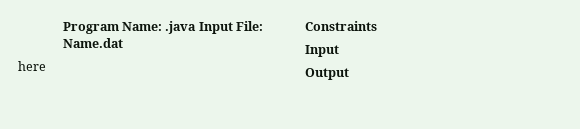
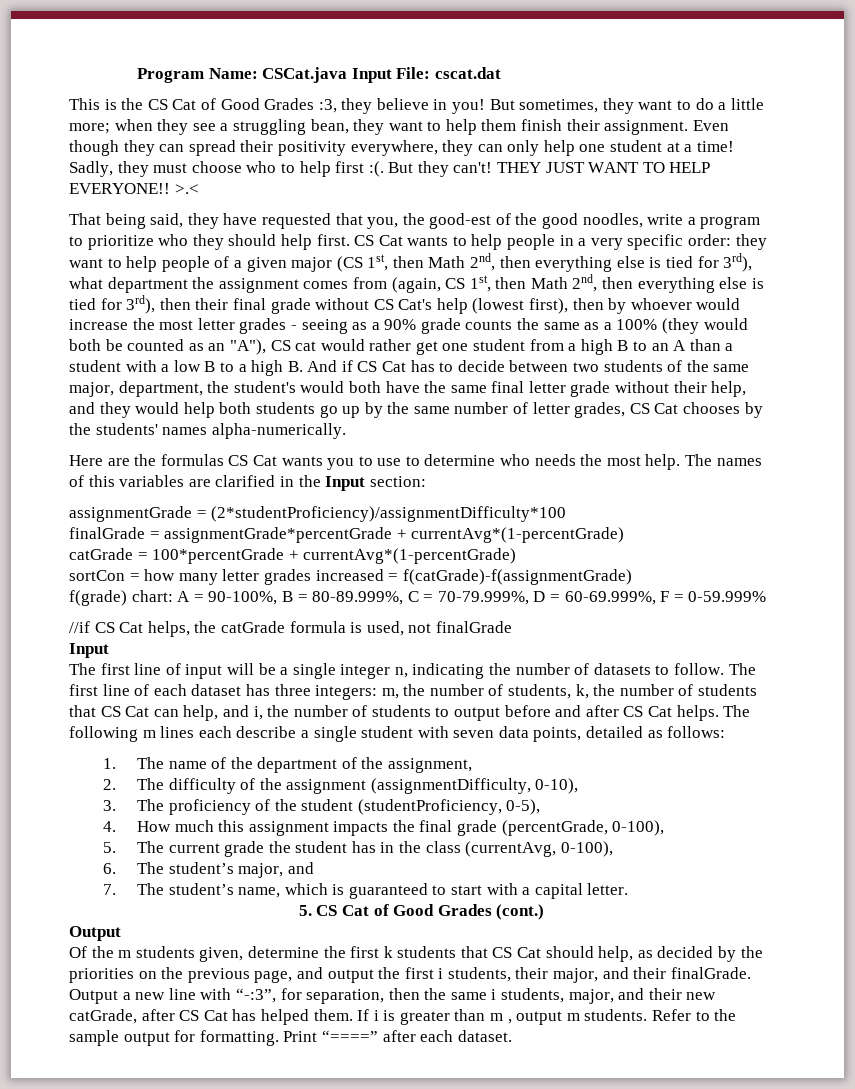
- Program Name: .java Input File: Name.dat
- here
- Constraints
+ Program Name: CSCat.java Input File: cscat.dat
+ This is the CS Cat of Good Grades :3, they believe in you! But sometimes, they want to do a little more; when they see a struggling bean, they want to help them finish their assignment. Even though they can spread their positivity everywhere, they can only help one student at a time! Sadly, they must choose who to help first :(. But they can't! THEY JUST WANT TO HELP EVERYONE!! >.<
+ That being said, they have requested that you, the good-est of the good noodles, write a program to prioritize who they should help first. CS Cat wants to help people in a very specific order: they want to help people of a given major (CS 1st, then Math 2nd, then everything else is tied for 3rd), what department the assignment comes from (again, CS 1st, then Math 2nd, then everything else is tied for 3rd), then their final grade without CS Cat's help (lowest first), then by whoever would increase the most letter grades - seeing as a 90% grade counts the same as a 100% (they would both be counted as an "A"), CS cat would rather get one student from a high B to an A than a student with a low B to a high B. And if CS Cat has to decide between two students of the same major, department, the student's would both have the same final letter grade without their help, and they would help both students go up by the same number of letter grades, CS Cat chooses by the students' names alpha-numerically.
+ Here are the formulas CS Cat wants you to use to determine who needs the most help. The names of this variables are clarified in the Input section:
+ assignmentGrade = (2*studentProficiency)/assignmentDifficulty*100
+ finalGrade = assignmentGrade*percentGrade + currentAvg*(1-percentGrade)
+ catGrade = 100*percentGrade + currentAvg*(1-percentGrade)
+ sortCon = how many letter grades increased = f(catGrade)-f(assignmentGrade)
+ f(grade) chart: A = 90-100%, B = 80-89.999%, C = 70-79.999%, D = 60-69.999%, F = 0-59.999%
+ //if CS Cat helps, the catGrade formula is used, not finalGrade
  Input
+ The first line of input will be a single integer n, indicating the number of datasets to follow. The first line of each dataset has three integers: m, the number of students, k, the number of students that CS Cat can help, and i, the number of students to output before and after CS Cat helps. The following m lines each describe a single student with seven data points, detailed as follows:
+ 1. The name of the department of the assignment,
+ 2. The difficulty of the assignment (assignmentDifficulty, 0-10),
+ 3. The proficiency of the student (studentProficiency, 0-5),
+ 4. How much this assignment impacts the final grade (percentGrade, 0-100),
+ 5. The current grade the student has in the class (currentAvg, 0-100),
+ 6. The student’s major, and
+ 7. The student’s name, which is guaranteed to start with a capital letter.
+ 5. CS Cat of Good Grades (cont.)
  Output
+ Of the m students given, determine the first k students that CS Cat should help, as decided by the priorities on the previous page, and output the first i students, their major, and their finalGrade. Output a new line with “-:3”, for separation, then the same i students, major, and their new catGrade, after CS Cat has helped them. If i is greater than m , output m students. Refer to the sample output for formatting. Print “====” after each dataset.

